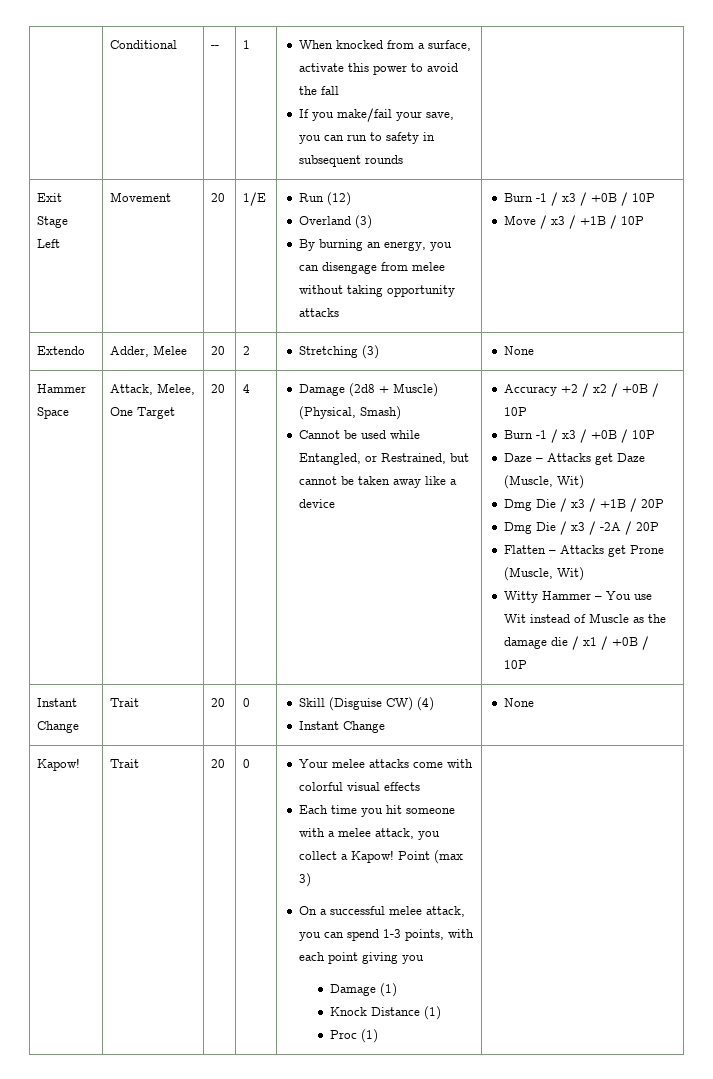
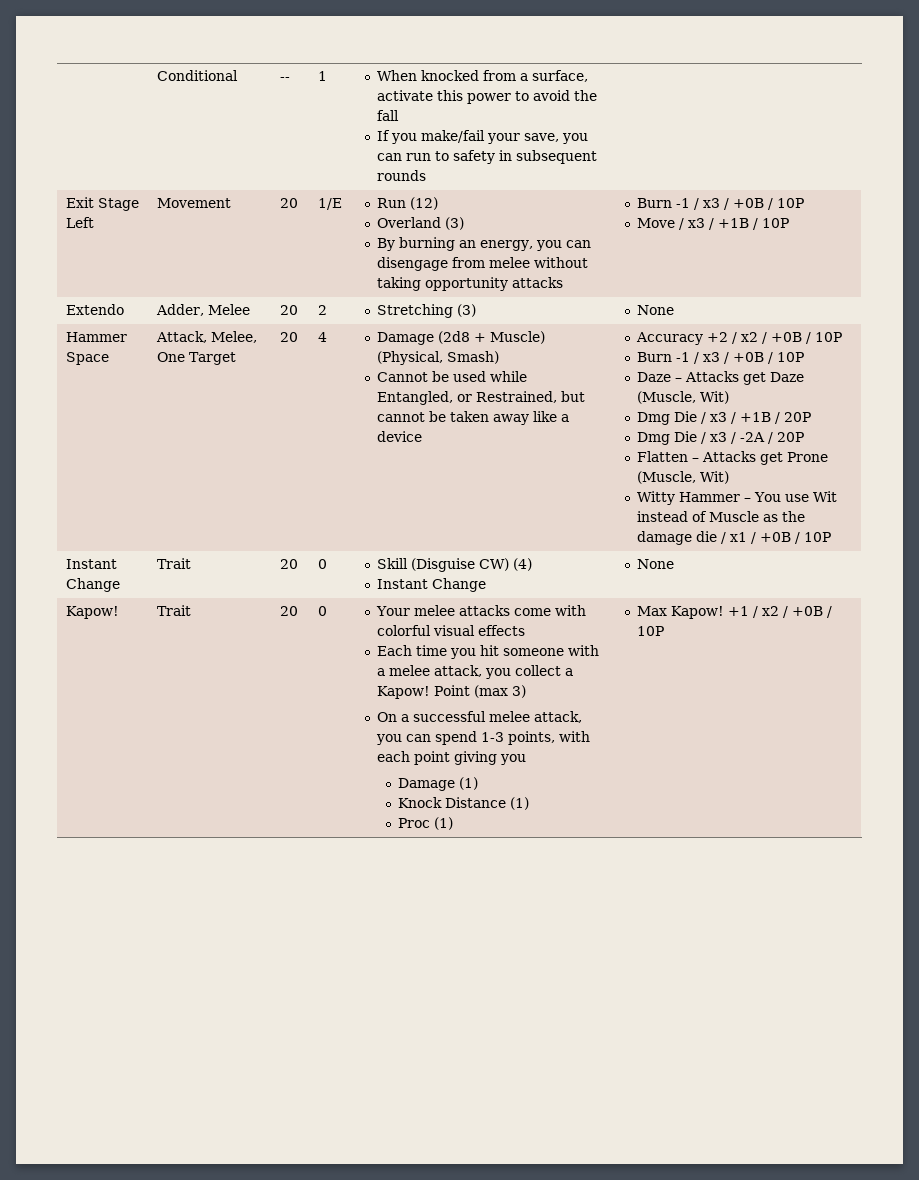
+ Max Kapow! +1 / x2 / +0B / 10P

